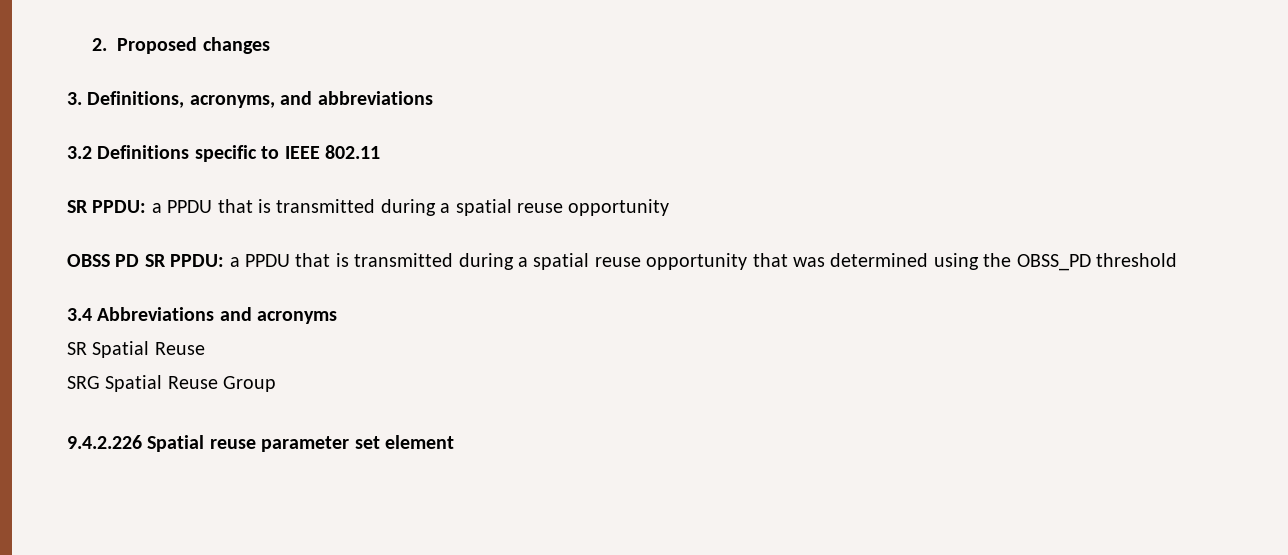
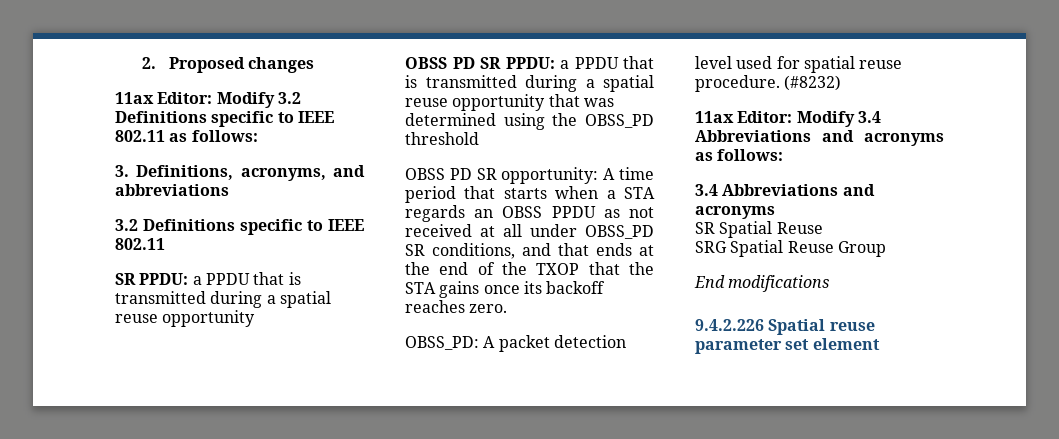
+ 11ax Editor: Modify 3.2 Definitions specific to IEEE 802.11 as follows:
+ OBSS PD SR opportunity: A time period that starts when a STA regards an OBSS PPDU as not received at all under OBSS_PD SR conditions, and that ends at the end of the TXOP that the STA gains once its backoff reaches zero.
+ OBSS_PD: A packet detection level used for spatial reuse procedure. (#8232)
+ 11ax Editor: Modify 3.4 Abbreviations and acronyms as follows:
+ End modifications

